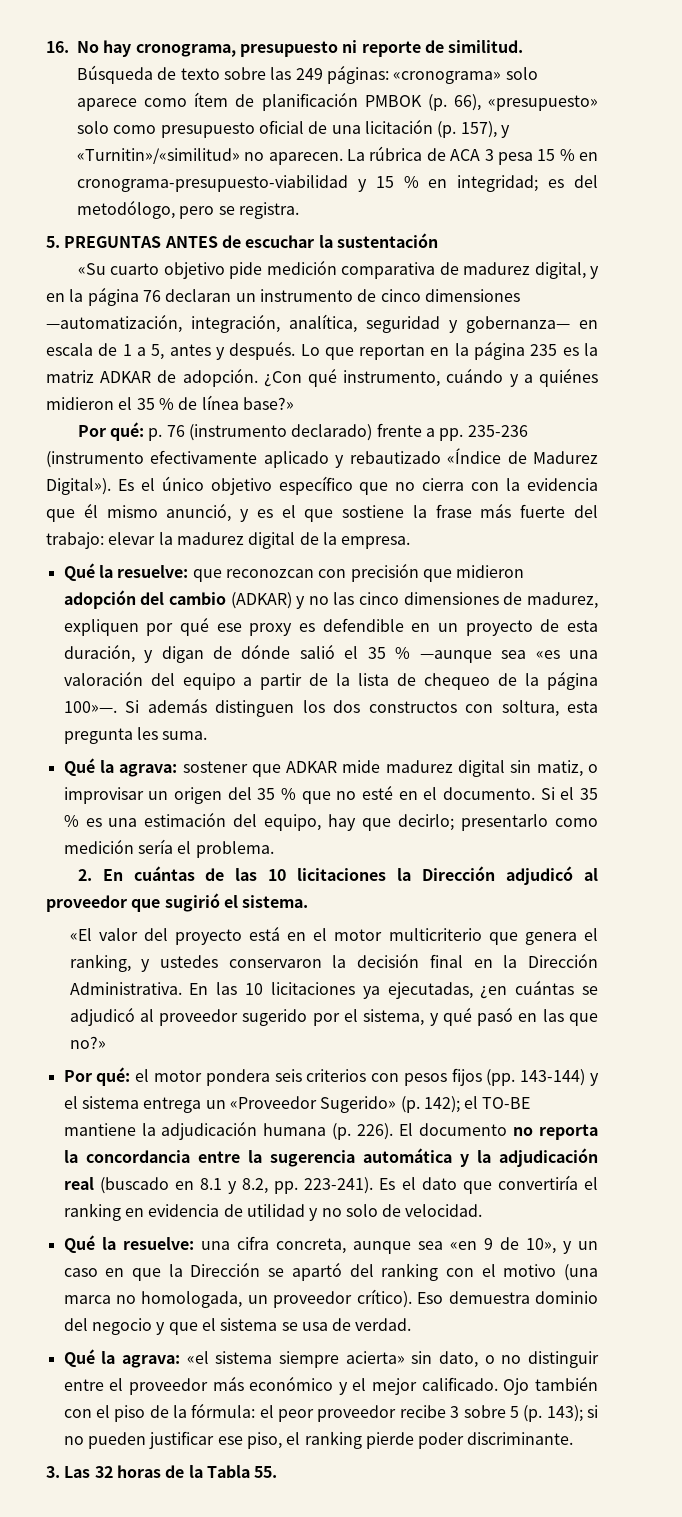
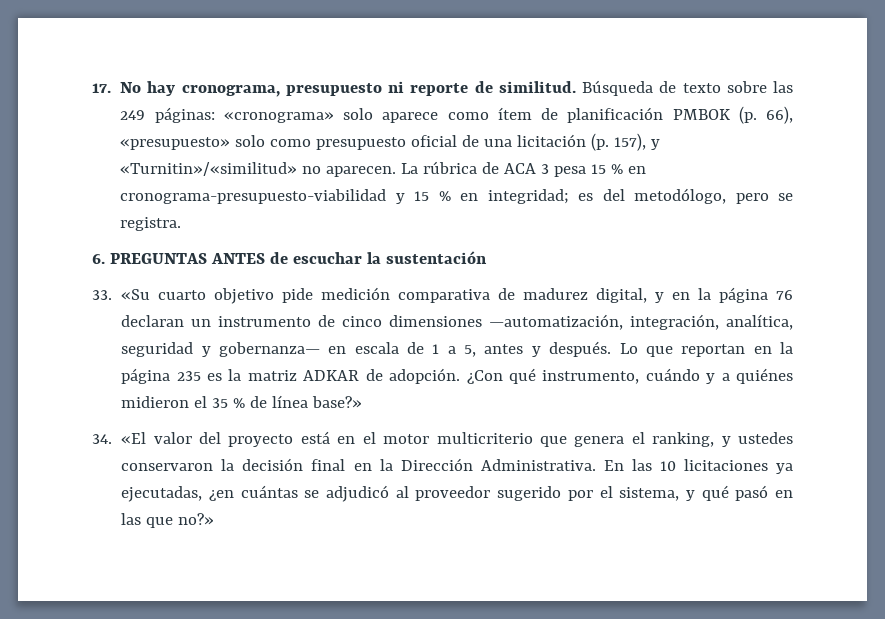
- 16. No hay cronograma, presupuesto ni reporte de similitud.
+ 17. No hay cronograma, presupuesto ni reporte de similitud.
- 5. PREGUNTAS ANTES de escuchar la sustentación
+ 6. PREGUNTAS ANTES de escuchar la sustentación
- «Su cuarto objetivo pide medición comparativa de madurez digital, y en la página 76 declaran un instrumento de cinco dimensiones —automatización, integración, analítica, seguridad y gobernanza— en escala de 1 a 5, antes y después.
+ 33. «Su cuarto objetivo pide medición comparativa de madurez digital, y en la página 76 declaran un instrumento de cinco dimensiones —automatización, integración, analítica, seguridad y gobernanza— en escala de 1 a 5, antes y después.
- Por qué: p. 76 (instrumento declarado) frente a pp. 235-236 (instrumento efectivamente aplicado y rebautizado «Índice de Madurez Digital»). Es el único objetivo específico que no cierra con la evidencia que él mismo anunció, y es el que sostiene la frase más fuerte del trabajo: elevar la madurez digital de la empresa.
- Qué la resuelve: que reconozcan con precisión que midieron adopción del cambio (ADKAR) y no las cinco dimensiones de madurez, expliquen por qué ese proxy es defendible en un proyecto de esta duración, y digan de dónde salió el 35 % —aunque sea «es una valoración del equipo a partir de la lista de chequeo de la página 100»—. Si además distinguen los dos constructos con soltura, esta pregunta les suma.
- Qué la agrava: sostener que ADKAR mide madurez digital sin matiz, o improvisar un origen del 35 % que no esté en el documento. Si el 35 % es una estimación del equipo, hay que decirlo; presentarlo como medición sería el problema.
- 2. En cuántas de las 10 licitaciones la Dirección adjudicó al proveedor que sugirió el sistema.
- «El valor del proyecto está en el motor multicriterio que genera el ranking, y ustedes conservaron la decisión final en la Dirección Administrativa.
+ 34. «El valor del proyecto está en el motor multicriterio que genera el ranking, y ustedes conservaron la decisión final en la Dirección Administrativa.
- Por qué: el motor pondera seis criterios con pesos fijos (pp. 143-144) y el sistema entrega un «Proveedor Sugerido» (p. 142); el TO-BE mantiene la adjudicación humana (p. 226). El documento no reporta la concordancia entre la sugerencia automática y la adjudicación real (buscado en 8.1 y 8.2, pp. 223-241). Es el dato que convertiría el ranking en evidencia de utilidad y no solo de velocidad.
- Qué la resuelve: una cifra concreta, aunque sea «en 9 de 10», y un caso en que la Dirección se apartó del ranking con el motivo (una marca no homologada, un proveedor crítico). Eso demuestra dominio del negocio y que el sistema se usa de verdad.
- Qué la agrava: «el sistema siempre acierta» sin dato, o no distinguir entre el proveedor más económico y el mejor calificado. Ojo también con el piso de la fórmula: el peor proveedor recibe 3 sobre 5 (p. 143); si no pueden justificar ese piso, el ranking pierde poder discriminante.
- 3. Las 32 horas de la Tabla 55.

